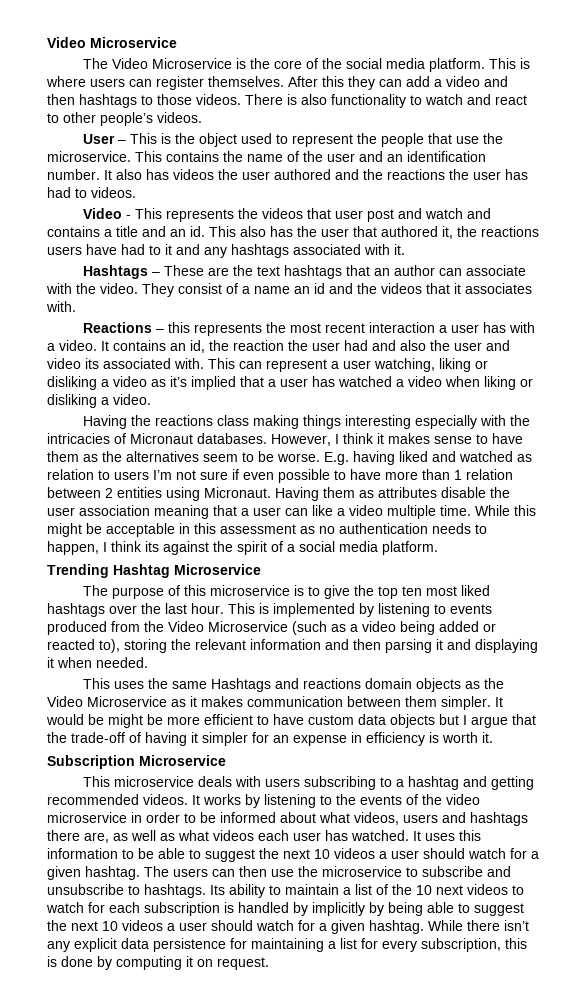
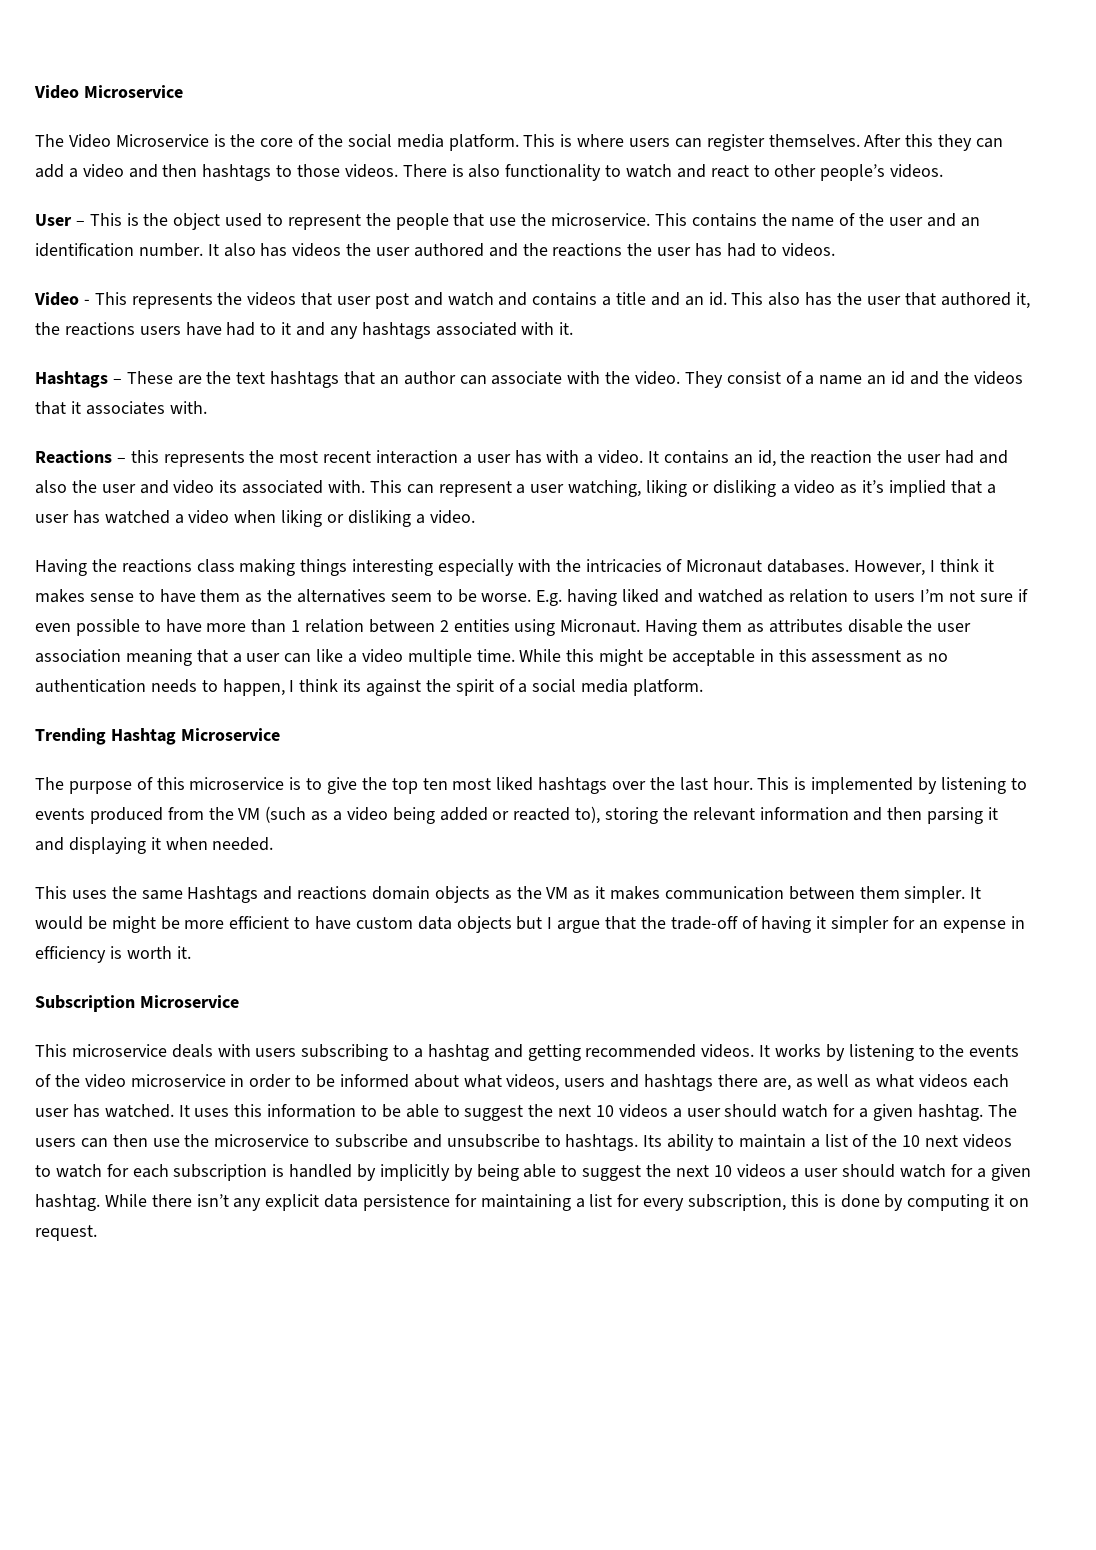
- This is implemented by listening to events produced from the Video Microservice (such as a video being added or reacted to), storing the relevant information and then parsing it and displaying it when needed.
+ This is implemented by listening to events produced from the VM (such as a video being added or reacted to), storing the relevant information and then parsing it and displaying it when needed.
- This uses the same Hashtags and reactions domain objects as the Video Microservice as it makes communication between them simpler.
+ This uses the same Hashtags and reactions domain objects as the VM as it makes communication between them simpler.

